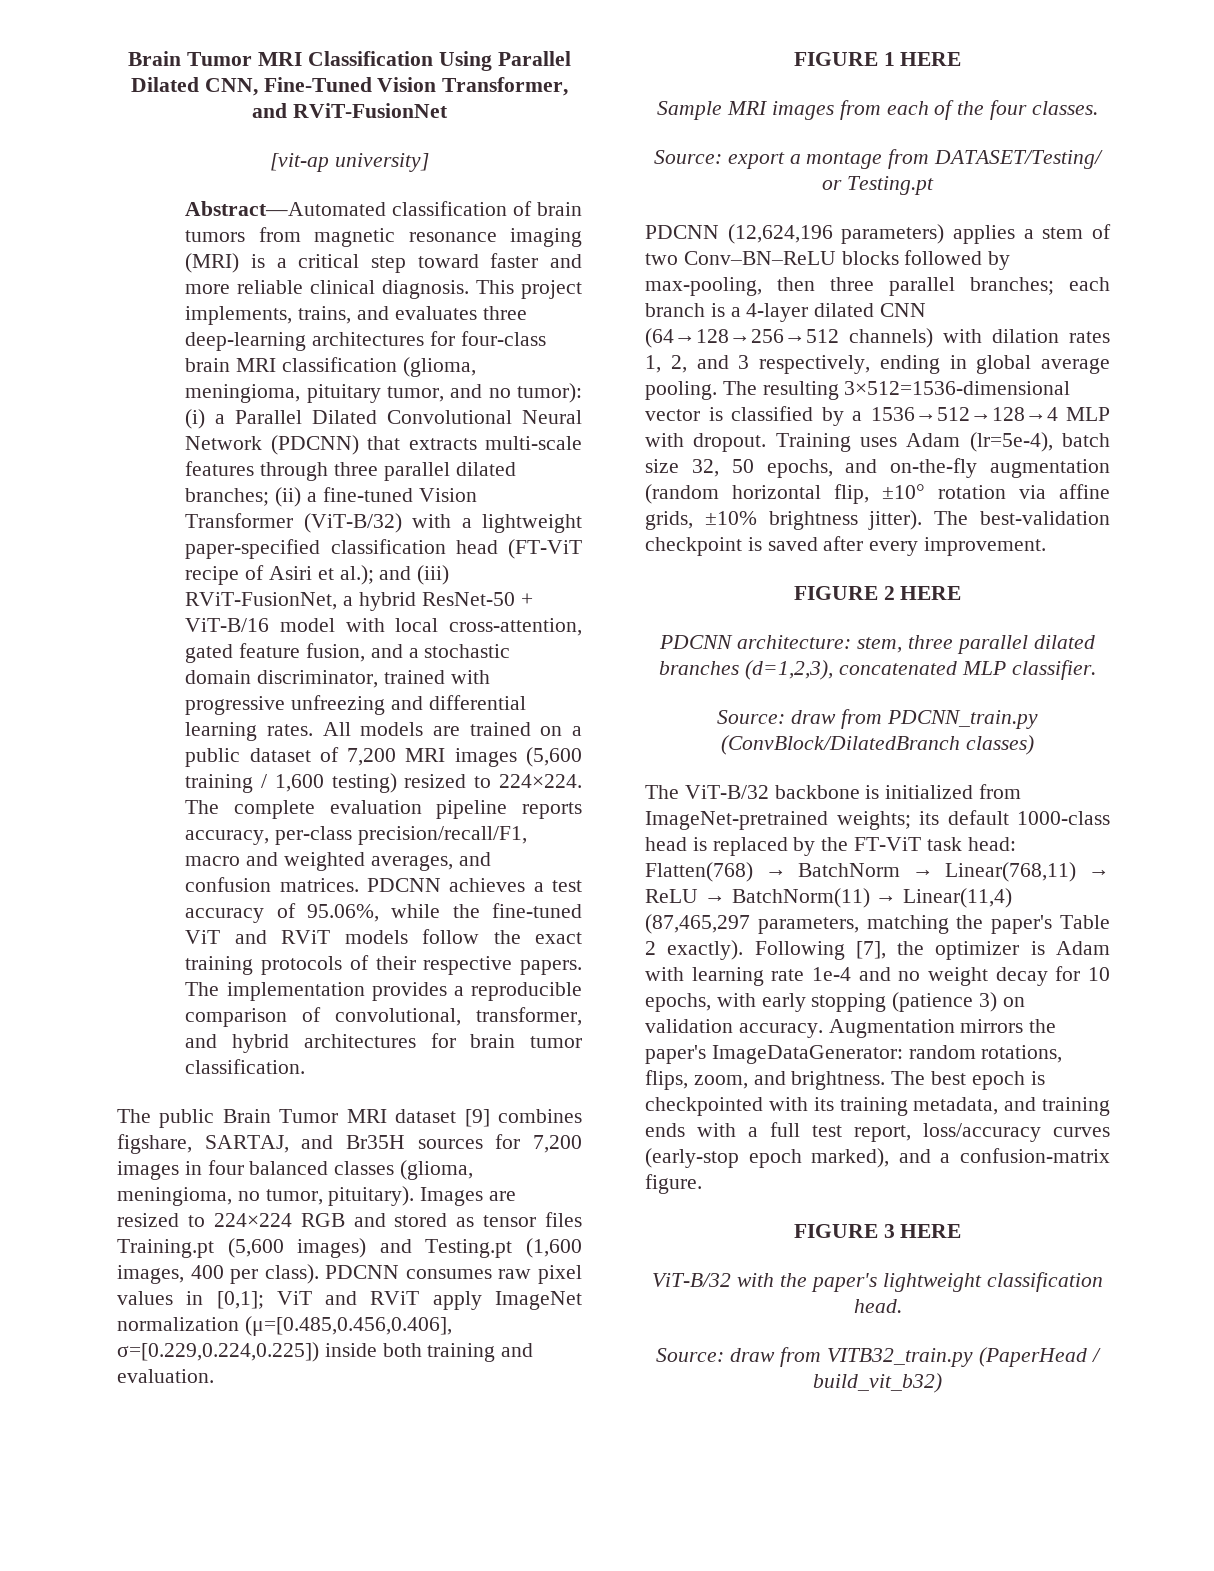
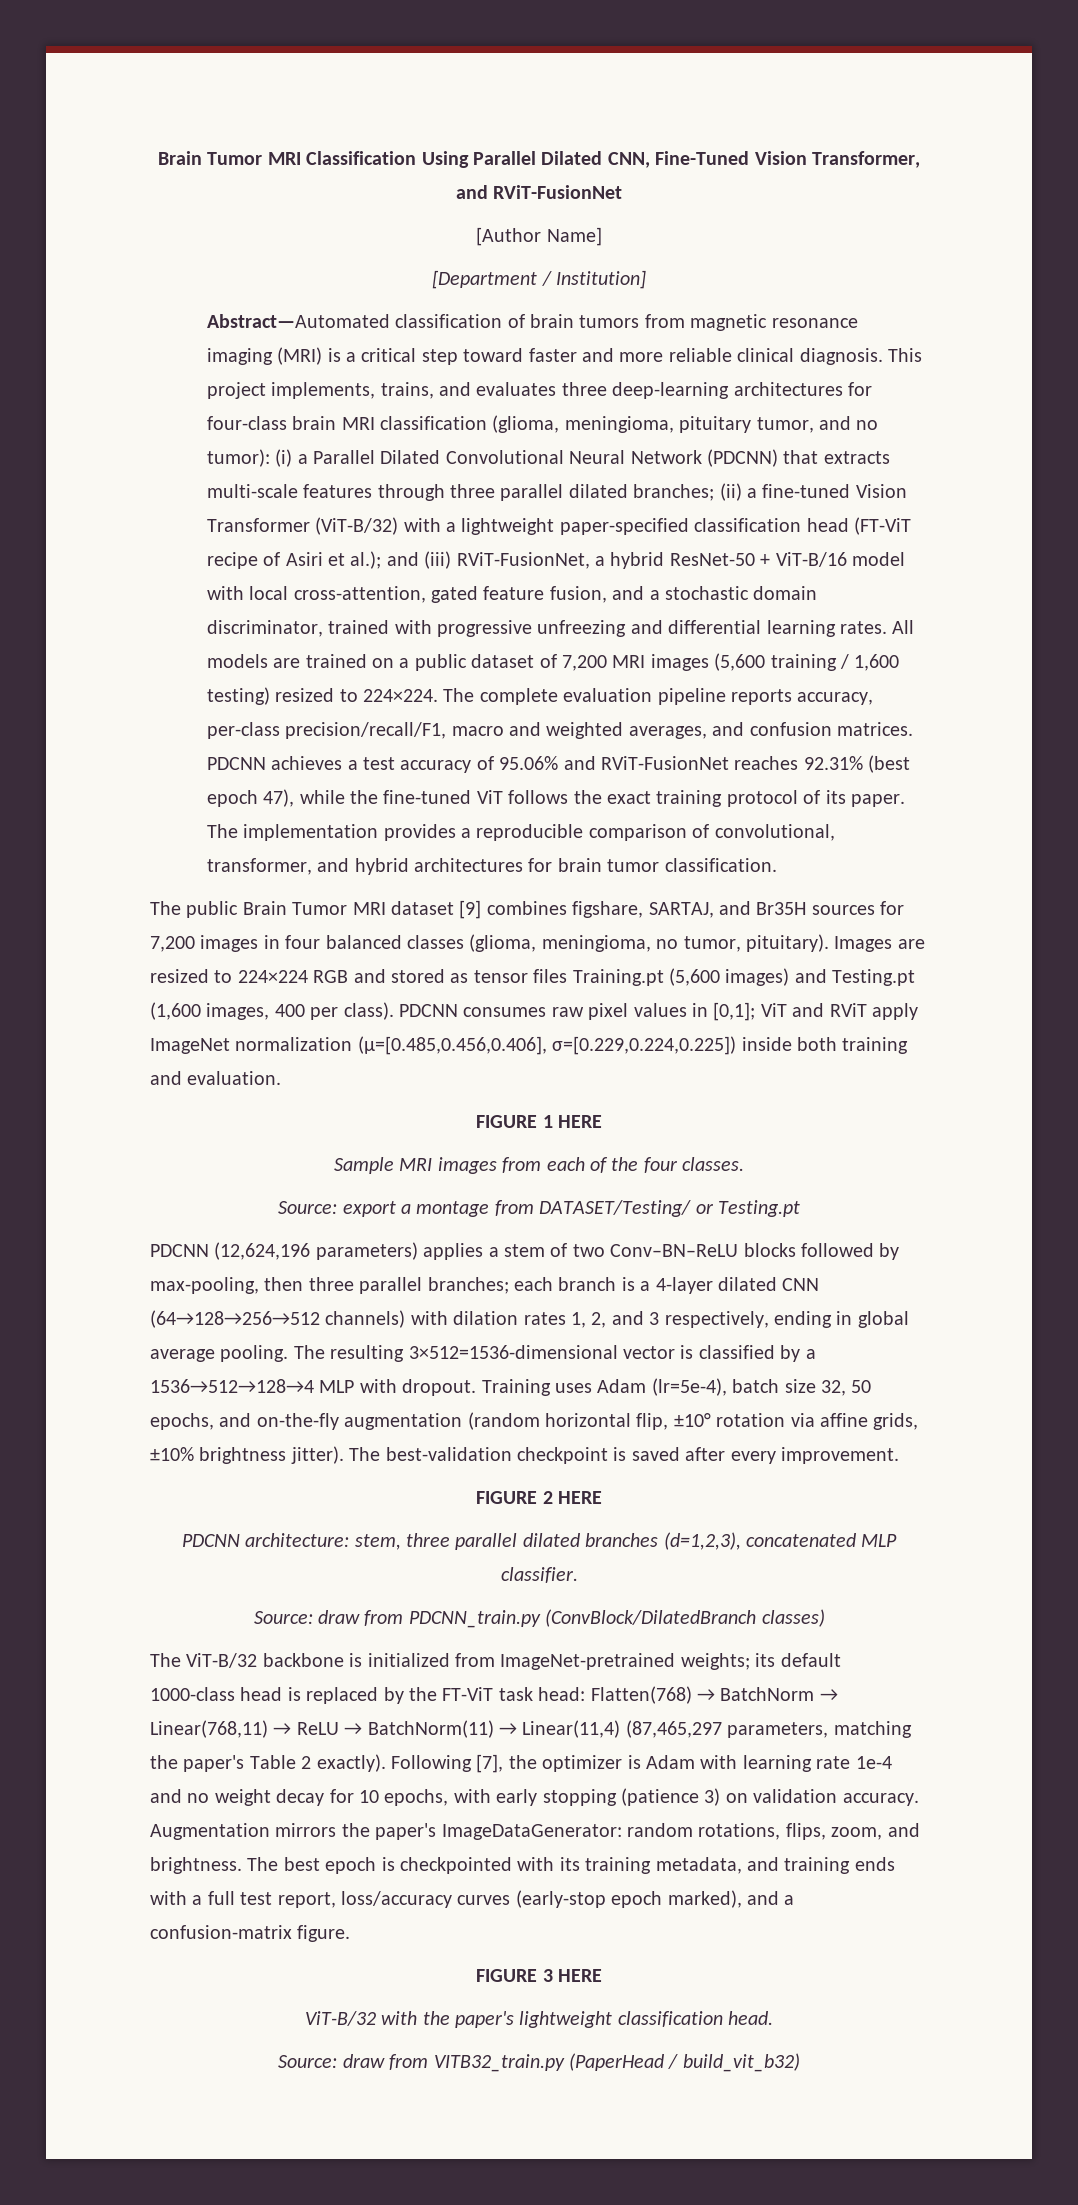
- [vit-ap university]
+ [Author Name]
+ [Department / Institution]
- PDCNN achieves a test accuracy of 95.06%, while the fine-tuned ViT and RViT models follow the exact training protocols of their respective papers.
+ PDCNN achieves a test accuracy of 95.06% and RViT-FusionNet reaches 92.31% (best epoch 47), while the fine-tuned ViT follows the exact training protocol of its paper.

